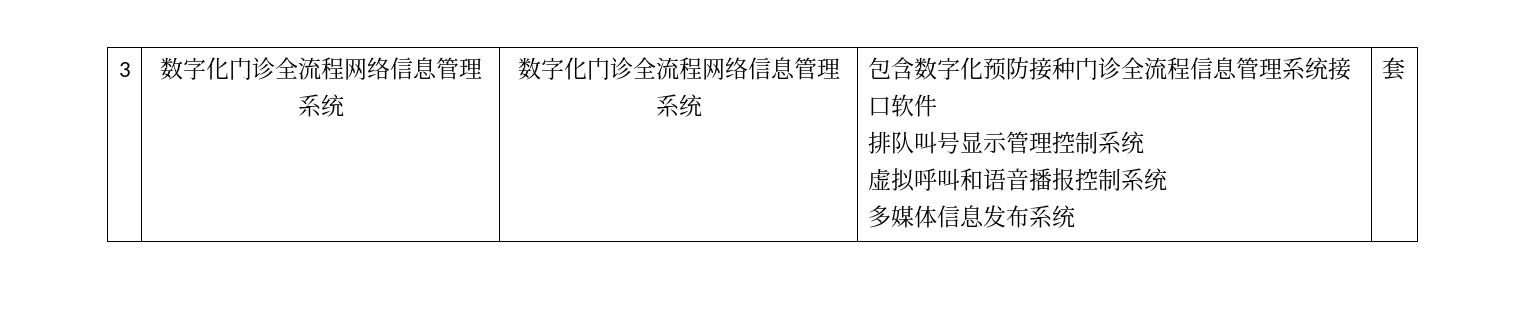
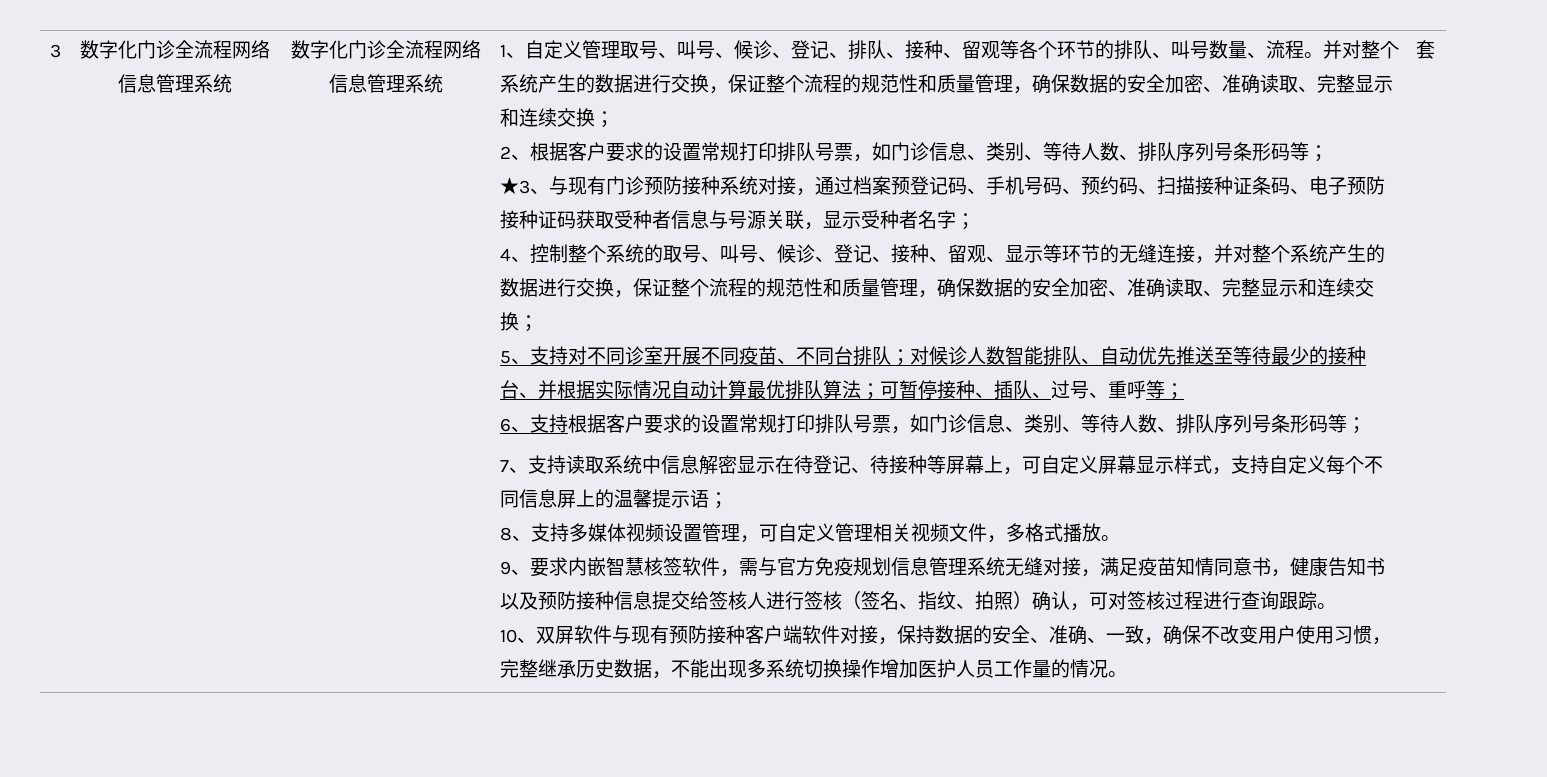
- 包含数字化预防接种门诊全流程信息管理系统接口软件
- 排队叫号显示管理控制系统
- 虚拟呼叫和语音播报控制系统
- 多媒体信息发布系统
+ 1、自定义管理取号、叫号、候诊、登记、排队、接种、留观等各个环节的排队、叫号数量、流程。并对整个系统产生的数据进行交换，保证整个流程的规范性和质量管理，确保数据的安全加密、准确读取、完整显示和连续交换；
+ 2、根据客户要求的设置常规打印排队号票，如门诊信息、类别、等待人数、排队序列号条形码等；
+ ★3、与现有门诊预防接种系统对接，通过档案预登记码、手机号码、预约码、扫描接种证条码、电子预防接种证码获取受种者信息与号源关联，显示受种者名字；
+ 4、控制整个系统的取号、叫号、候诊、登记、接种、留观、显示等环节的无缝连接，并对整个系统产生的数据进行交换，保证整个流程的规范性和质量管理，确保数据的安全加密、准确读取、完整显示和连续交换；
+ 5、支持对不同诊室开展不同疫苗、不同台排队；对候诊人数智能排队、自动优先推送至等待最少的接种台、并根据实际情况自动计算最优排队算法；可暂停接种、插队、过号、重呼等；
+ 6、支持根据客户要求的设置常规打印排队号票，如门诊信息、类别、等待人数、排队序列号条形码等；
+ 7、支持读取系统中信息解密显示在待登记、待接种等屏幕上，可自定义屏幕显示样式，支持自定义每个不同信息屏上的温馨提示语；
+ 8、支持多媒体视频设置管理，可自定义管理相关视频文件，多格式播放。
+ 9、要求内嵌智慧核签软件，需与官方免疫规划信息管理系统无缝对接，满足疫苗知情同意书，健康告知书以及预防接种信息提交给签核人进行签核（签名、指纹、拍照）确认，可对签核过程进行查询跟踪。
+ 10、双屏软件与现有预防接种客户端软件对接，保持数据的安全、准确、一致，确保不改变用户使用习惯，完整继承历史数据，不能出现多系统切换操作增加医护人员工作量的情况。

